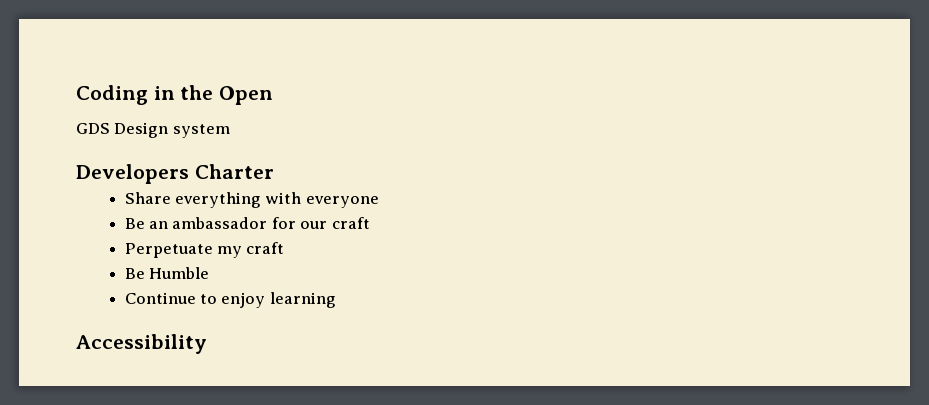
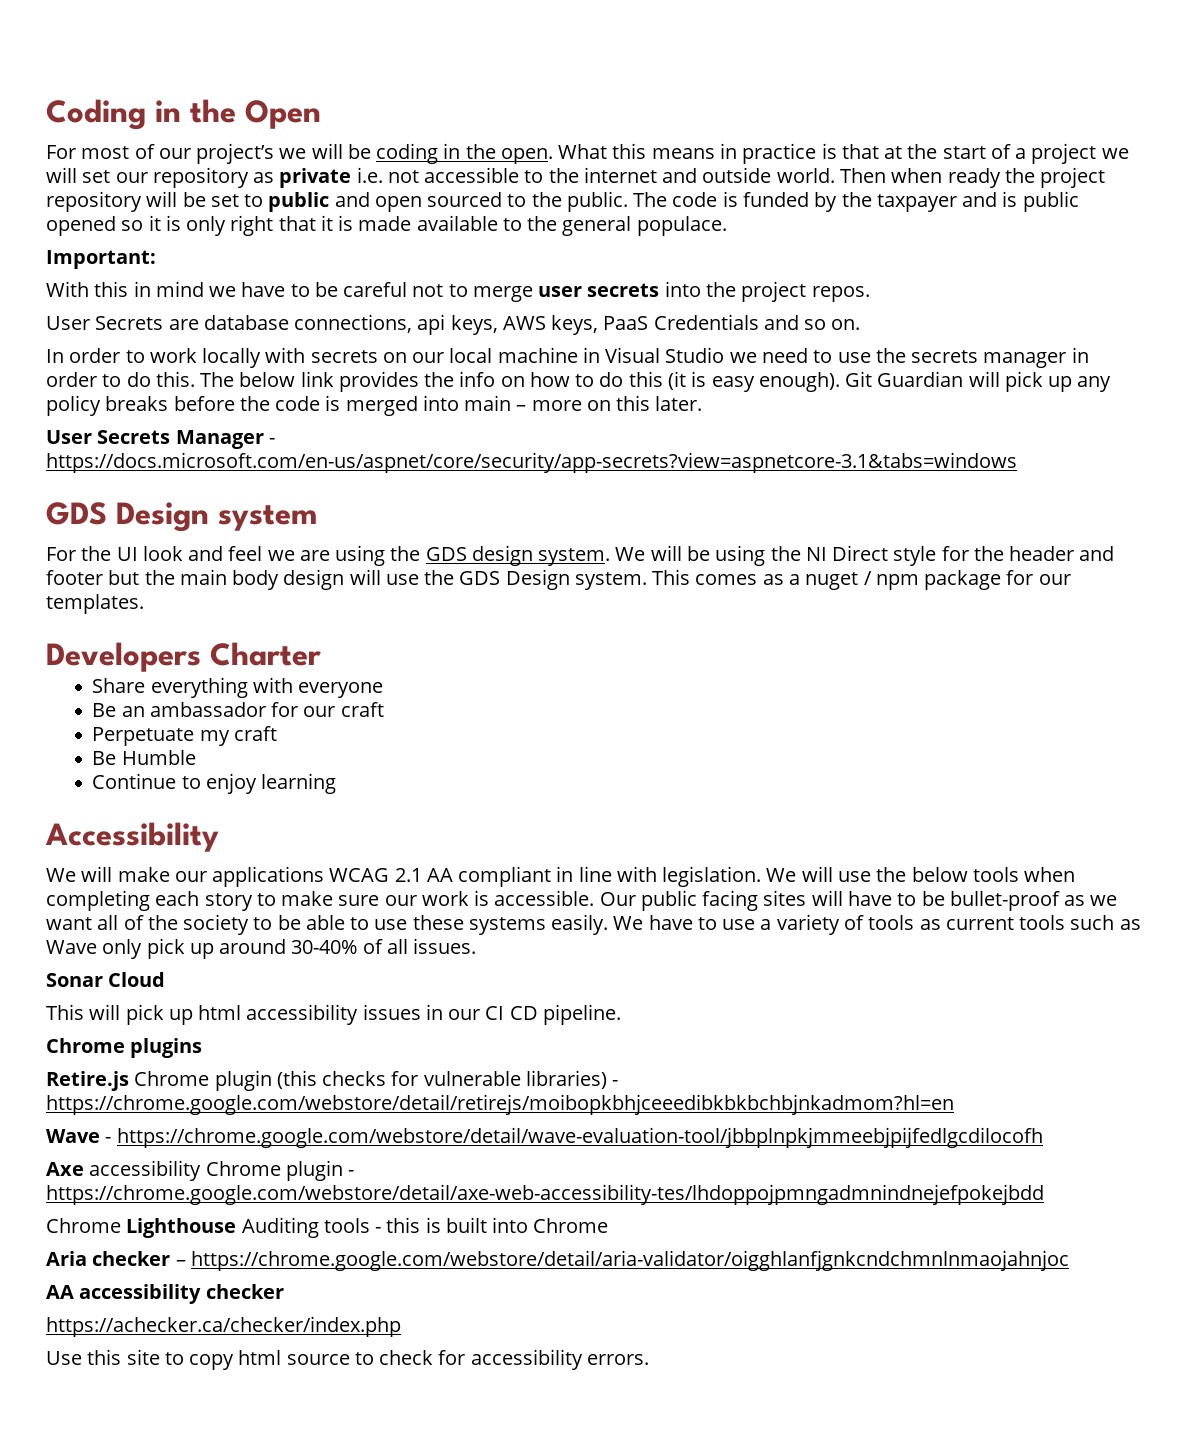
+ For most of our project’s we will be coding in the open. What this means in practice is that at the start of a project we will set our repository as private i.e. not accessible to the internet and outside world. Then when ready the project repository will be set to public and open sourced to the public. The code is funded by the taxpayer and is public opened so it is only right that it is made available to the general populace.
+ Important:
+ With this in mind we have to be careful not to merge user secrets into the project repos.
+ User Secrets are database connections, api keys, AWS keys, PaaS Credentials and so on.
+ In order to work locally with secrets on our local machine in Visual Studio we need to use the secrets manager in order to do this. The below link provides the info on how to do this (it is easy enough). Git Guardian will pick up any policy breaks before the code is merged into main – more on this later.
+ User Secrets Manager - https://docs.microsoft.com/en-us/aspnet/core/security/app-secrets?view=aspnetcore-3.1&tabs=windows
  GDS Design system
+ For the UI look and feel we are using the GDS design system. We will be using the NI Direct style for the header and footer but the main body design will use the GDS Design system. This comes as a nuget / npm package for our templates.
+ We will make our applications WCAG 2.1 AA compliant in line with legislation. We will use the below tools when completing each story to make sure our work is accessible. Our public facing sites will have to be bullet-proof as we want all of the society to be able to use these systems easily. We have to use a variety of tools as current tools such as Wave only pick up around 30-40% of all issues.
+ Sonar Cloud
+ This will pick up html accessibility issues in our CI CD pipeline.
+ Chrome plugins
+ Retire.js Chrome plugin (this checks for vulnerable libraries) - https://chrome.google.com/webstore/detail/retirejs/moibopkbhjceeedibkbkbchbjnkadmom?hl=en
+ Wave - https://chrome.google.com/webstore/detail/wave-evaluation-tool/jbbplnpkjmmeebjpijfedlgcdilocofh
+ Axe accessibility Chrome plugin - https://chrome.google.com/webstore/detail/axe-web-accessibility-tes/lhdoppojpmngadmnindnejefpokejbdd
+ Chrome Lighthouse Auditing tools - this is built into Chrome
+ Aria checker – https://chrome.google.com/webstore/detail/aria-validator/oigghlanfjgnkcndchmnlnmaojahnjoc
+ AA accessibility checker
+ https://achecker.ca/checker/index.php
+ Use this site to copy html source to check for accessibility errors.

